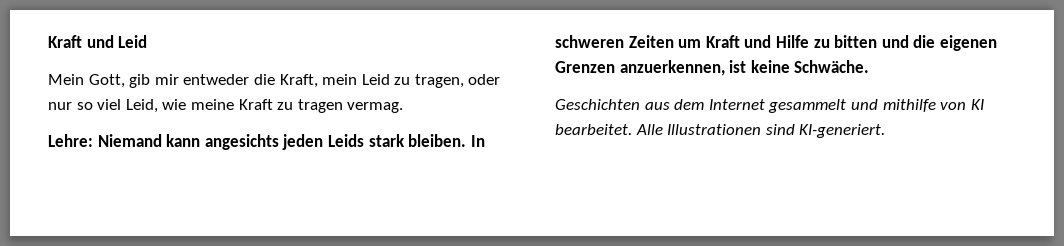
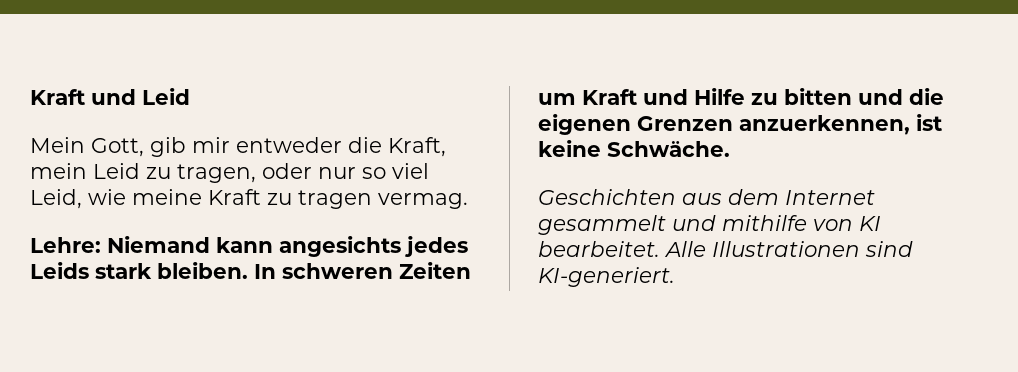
- Lehre: Niemand kann angesichts jeden Leids stark bleiben.
+ Lehre: Niemand kann angesichts jedes Leids stark bleiben.

